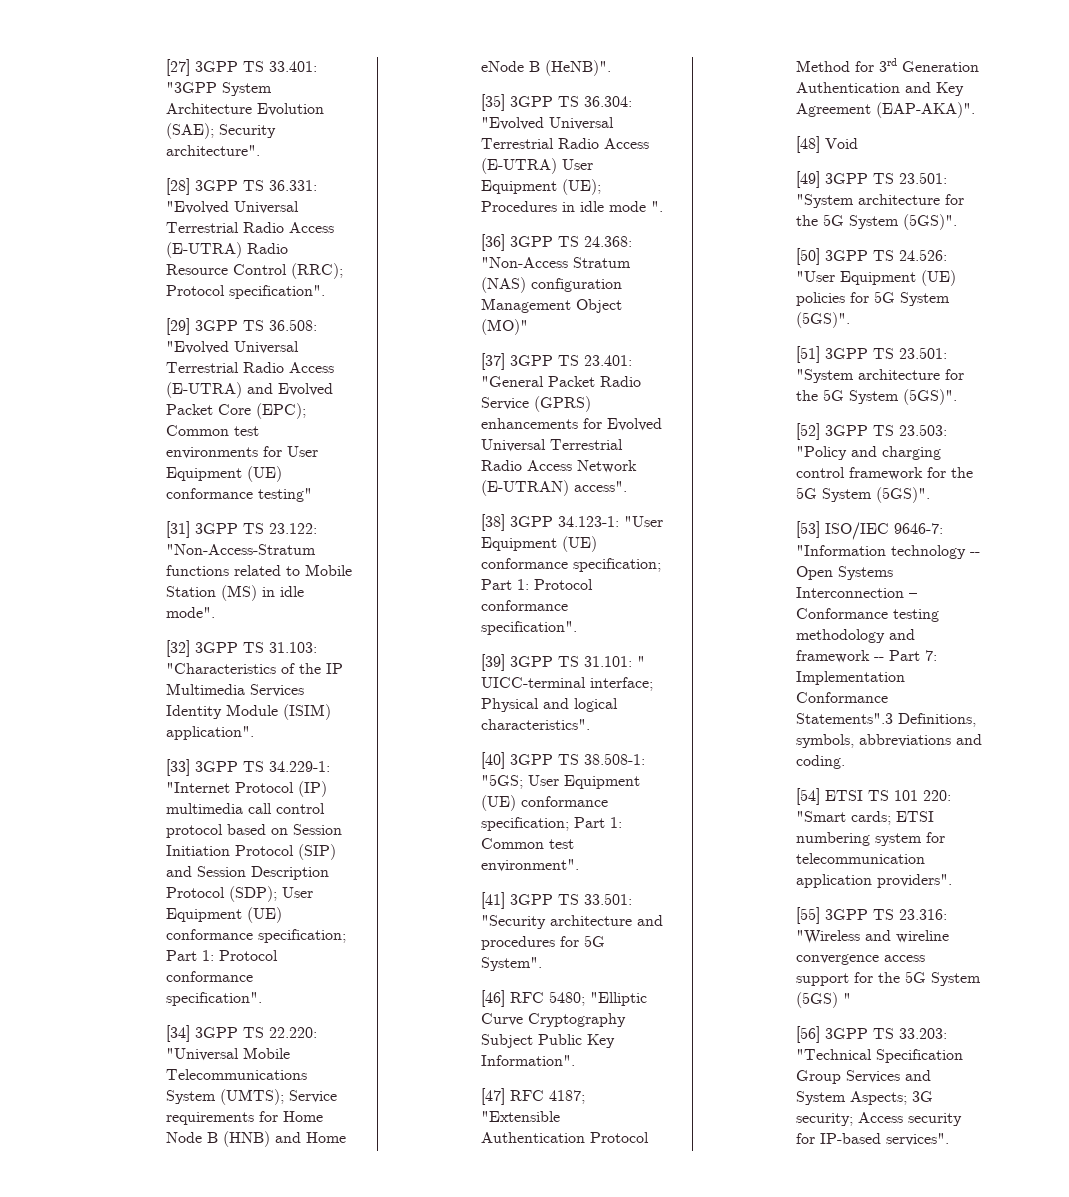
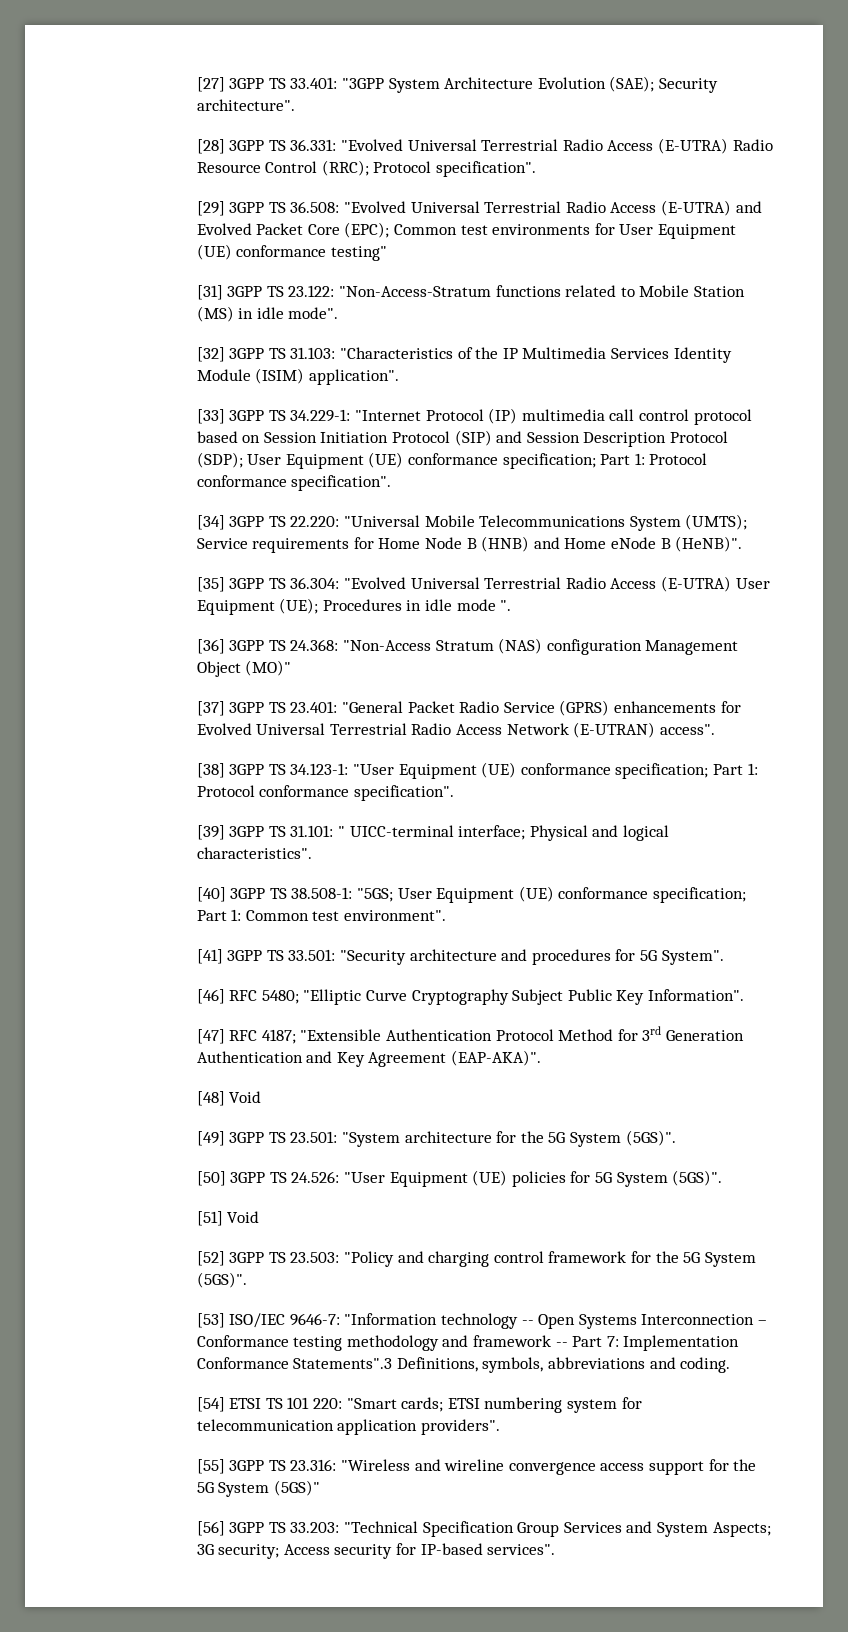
- [38] 3GPP 34.123-1: "User Equipment (UE) conformance specification; Part 1: Protocol conformance specification".
+ [38] 3GPP TS 34.123-1: "User Equipment (UE) conformance specification; Part 1: Protocol conformance specification".
- [51] 3GPP TS 23.501: "System architecture for the 5G System (5GS)".
+ [51] Void
- [55] 3GPP TS 23.316: "Wireless and wireline convergence access support for the 5G System (5GS) "
+ [55] 3GPP TS 23.316: "Wireless and wireline convergence access support for the 5G System (5GS)"

